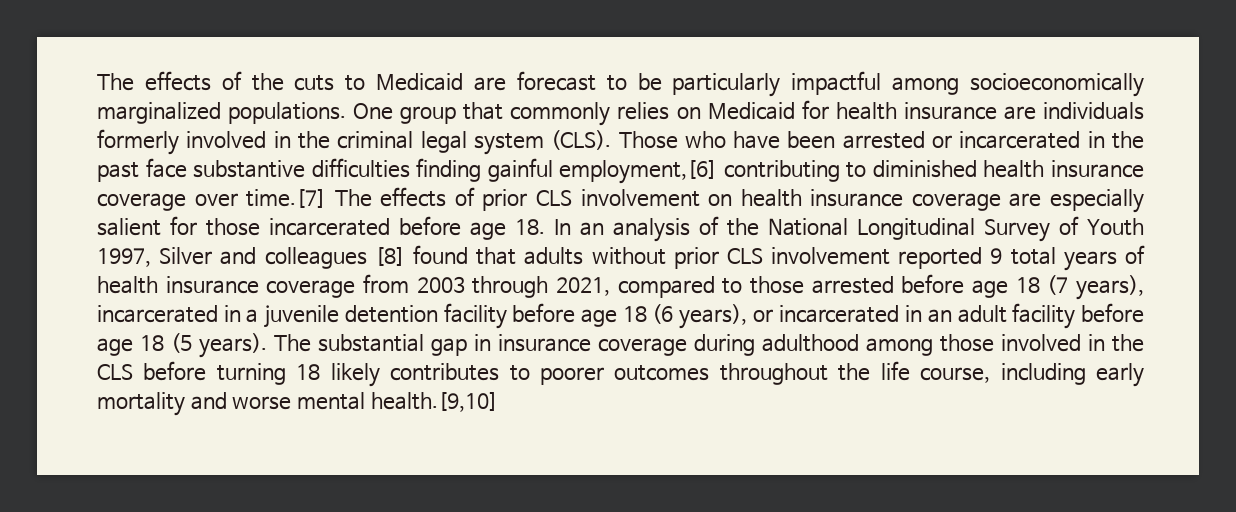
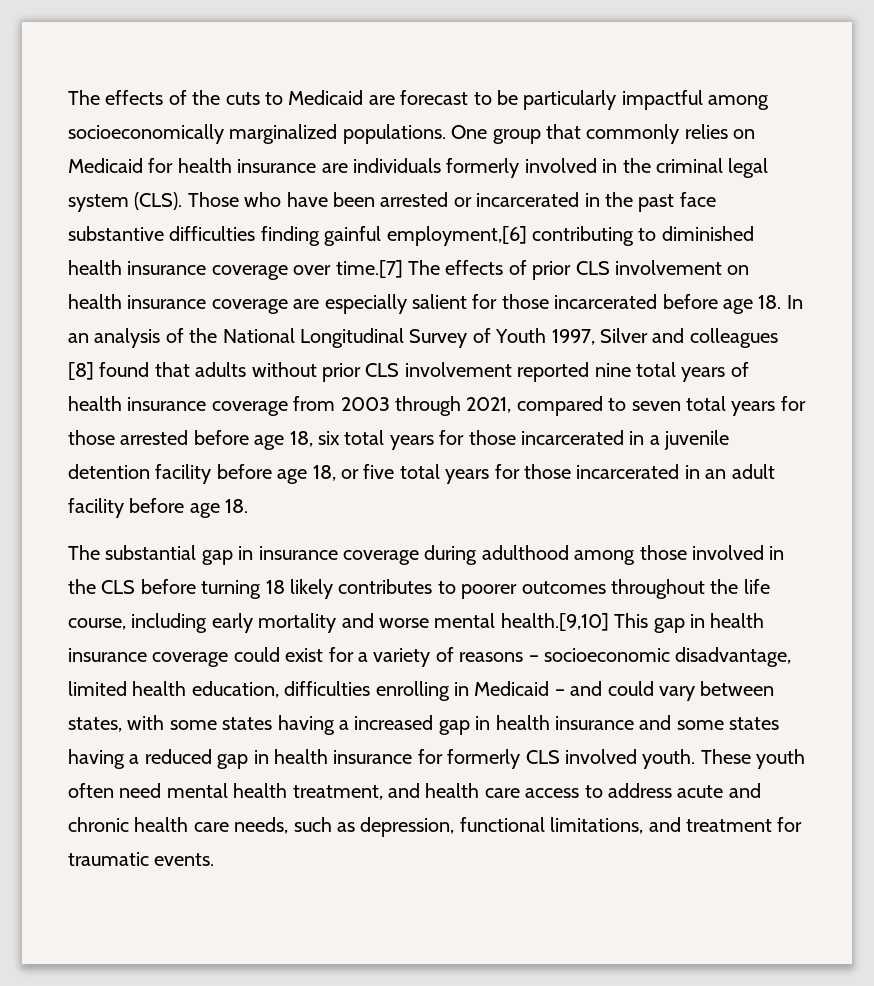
- Those who have been arrested or incarcerated in the past face substantive difficulties finding gainful employment,[6] contributing to diminished health insurance coverage over time.[7] The effects of prior CLS involvement on health insurance coverage are especially salient for those incarcerated before age 18. In an analysis of the National Longitudinal Survey of Youth 1997, Silver and colleagues [8] found that adults without prior CLS involvement reported 9 total years of health insurance coverage from 2003 through 2021, compared to those arrested before age 18 (7 years), incarcerated in a juvenile detention facility before age 18 (6 years), or incarcerated in an adult facility before age 18 (5 years). The substantial gap in insurance coverage during adulthood among those involved in the CLS before turning 18 likely contributes to poorer outcomes throughout the life course, including early mortality and worse mental health.[9,10]
+ Those who have been arrested or incarcerated in the past face substantive difficulties finding gainful employment,[6] contributing to diminished health insurance coverage over time.[7] The effects of prior CLS involvement on health insurance coverage are especially salient for those incarcerated before age 18. In an analysis of the National Longitudinal Survey of Youth 1997, Silver and colleagues [8] found that adults without prior CLS involvement reported nine total years of health insurance coverage from 2003 through 2021, compared to seven total years for those arrested before age 18, six total years for those incarcerated in a juvenile detention facility before age 18, or five total years for those incarcerated in an adult facility before age 18.
+ The substantial gap in insurance coverage during adulthood among those involved in the CLS before turning 18 likely contributes to poorer outcomes throughout the life course, including early mortality and worse mental health.[9,10] This gap in health insurance coverage could exist for a variety of reasons – socioeconomic disadvantage, limited health education, difficulties enrolling in Medicaid – and could vary between states, with some states having a increased gap in health insurance and some states having a reduced gap in health insurance for formerly CLS involved youth. These youth often need mental health treatment, and health care access to address acute and chronic health care needs, such as depression, functional limitations, and treatment for traumatic events.

